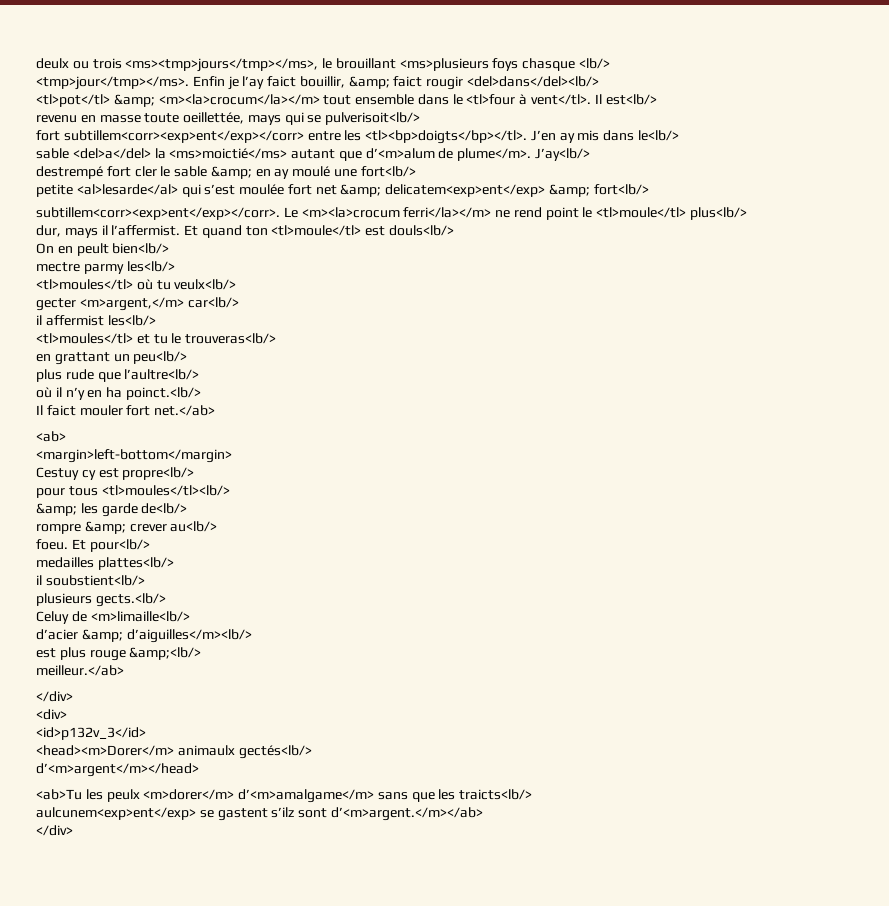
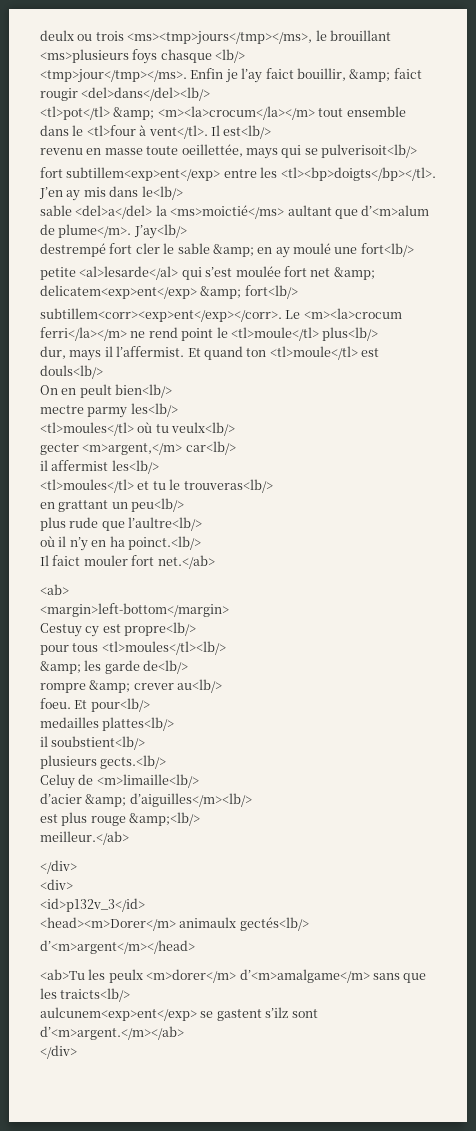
- fort subtillem<corr><exp>ent</exp></corr> entre les <tl><bp>doigts</bp></tl>.
+ fort subtillem<exp>ent</exp> entre les <tl><bp>doigts</bp></tl>.
- sable <del>a</del> la <ms>moictié</ms> autant que d’<m>alum de plume</m>.
+ sable <del>a</del> la <ms>moictié</ms> aultant que d’<m>alum de plume</m>.

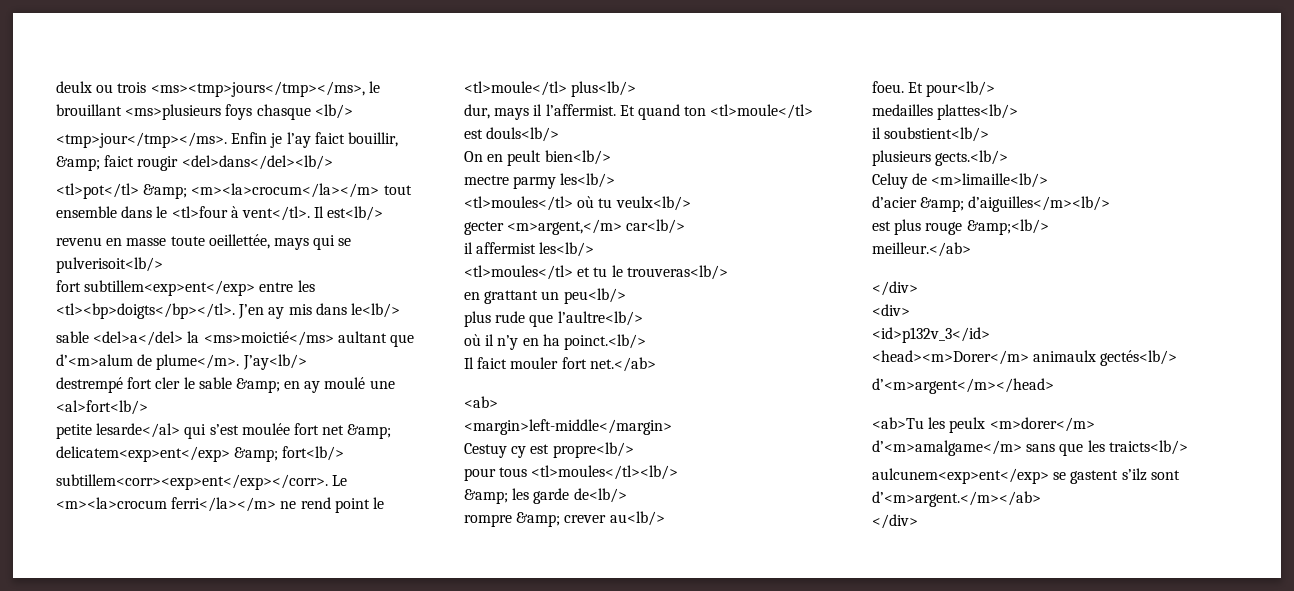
- destrempé fort cler le sable &amp; en ay moulé une fort<lb/>
+ destrempé fort cler le sable &amp; en ay moulé une <al>fort<lb/>
- petite <al>lesarde</al> qui s’est moulée fort net &amp; delicatem<exp>ent</exp> &amp; fort<lb/>
+ petite lesarde</al> qui s’est moulée fort net &amp; delicatem<exp>ent</exp> &amp; fort<lb/>
- <margin>left-bottom</margin>
+ <margin>left-middle</margin>

